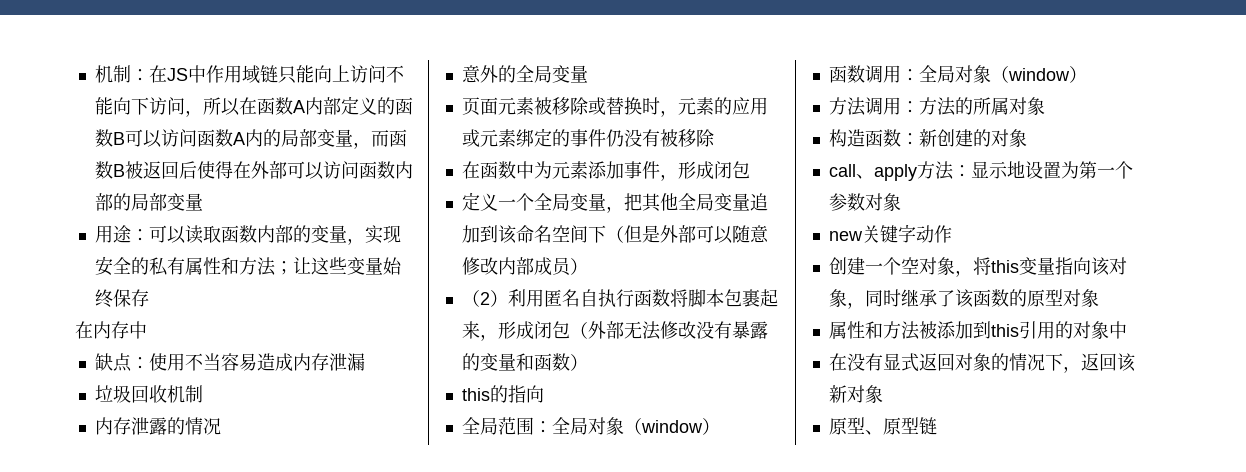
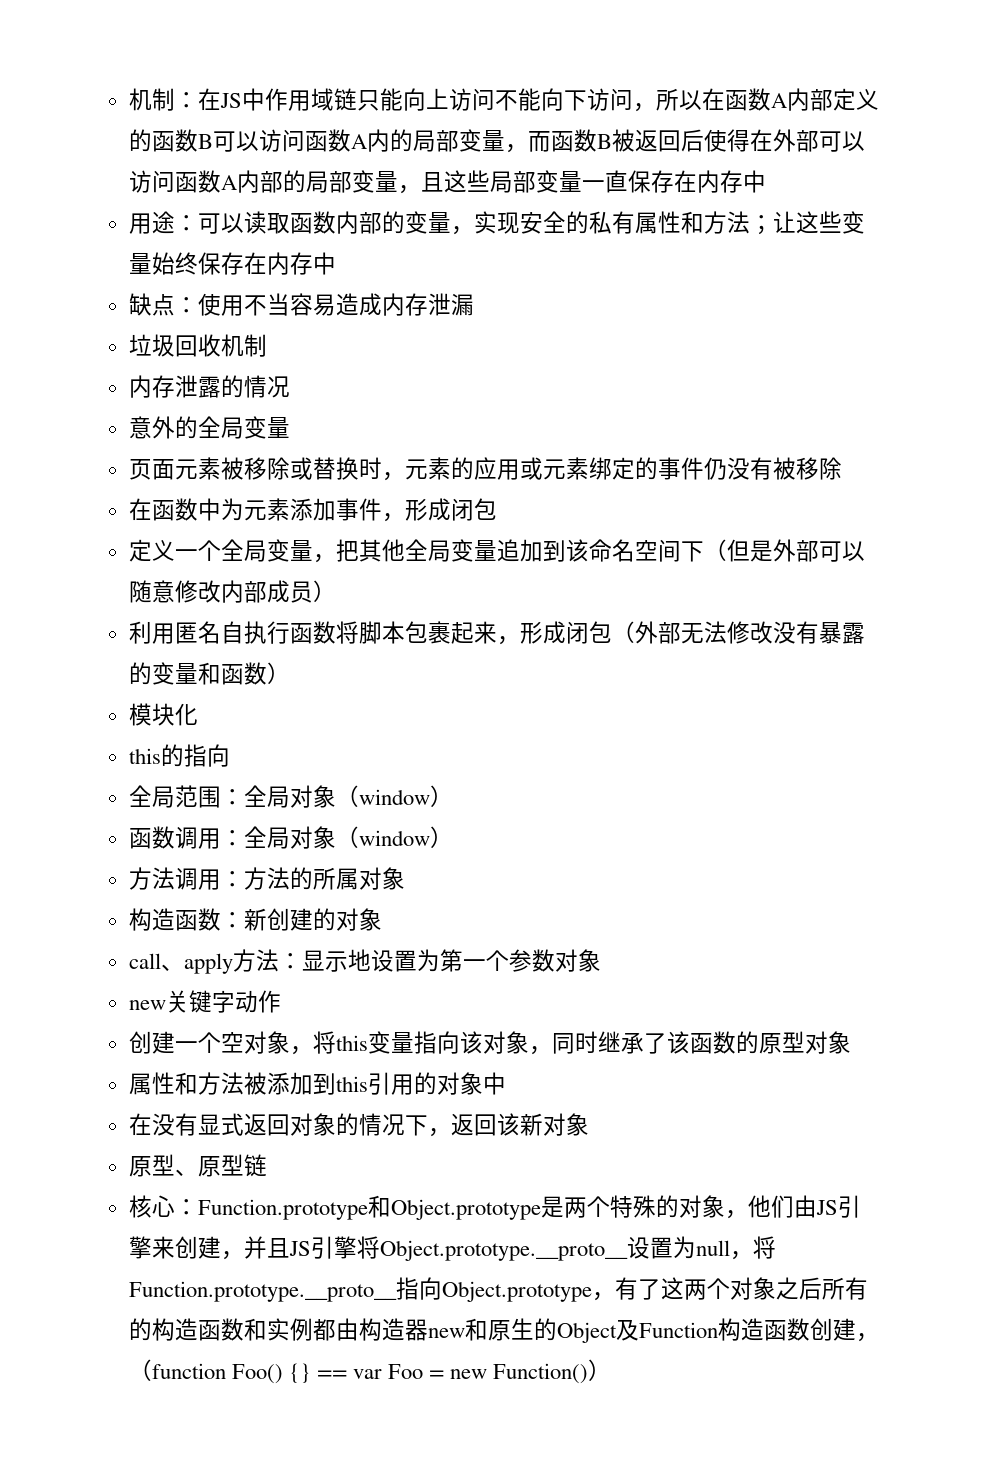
- 机制：在JS中作用域链只能向上访问不能向下访问，所以在函数A内部定义的函数B可以访问函数A内的局部变量，而函数B被返回后使得在外部可以访问函数内部的局部变量
+ 机制：在JS中作用域链只能向上访问不能向下访问，所以在函数A内部定义的函数B可以访问函数A内的局部变量，而函数B被返回后使得在外部可以访问函数A内部的局部变量，且这些局部变量一直保存在内存中
- 用途：可以读取函数内部的变量，实现安全的私有属性和方法；让这些变量始终保存
- 在内存中
+ 用途：可以读取函数内部的变量，实现安全的私有属性和方法；让这些变量始终保存在内存中
- （2）利用匿名自执行函数将脚本包裹起来，形成闭包（外部无法修改没有暴露的变量和函数）
+ 利用匿名自执行函数将脚本包裹起来，形成闭包（外部无法修改没有暴露的变量和函数）
+ 模块化
+ 核心：Function.prototype和Object.prototype是两个特殊的对象，他们由JS引擎来创建，并且JS引擎将Object.prototype.__proto__设置为null，将Function.prototype.__proto__指向Object.prototype，有了这两个对象之后所有的构造函数和实例都由构造器new和原生的Object及Function构造函数创建，（function Foo() {} == var Foo = new Function()）

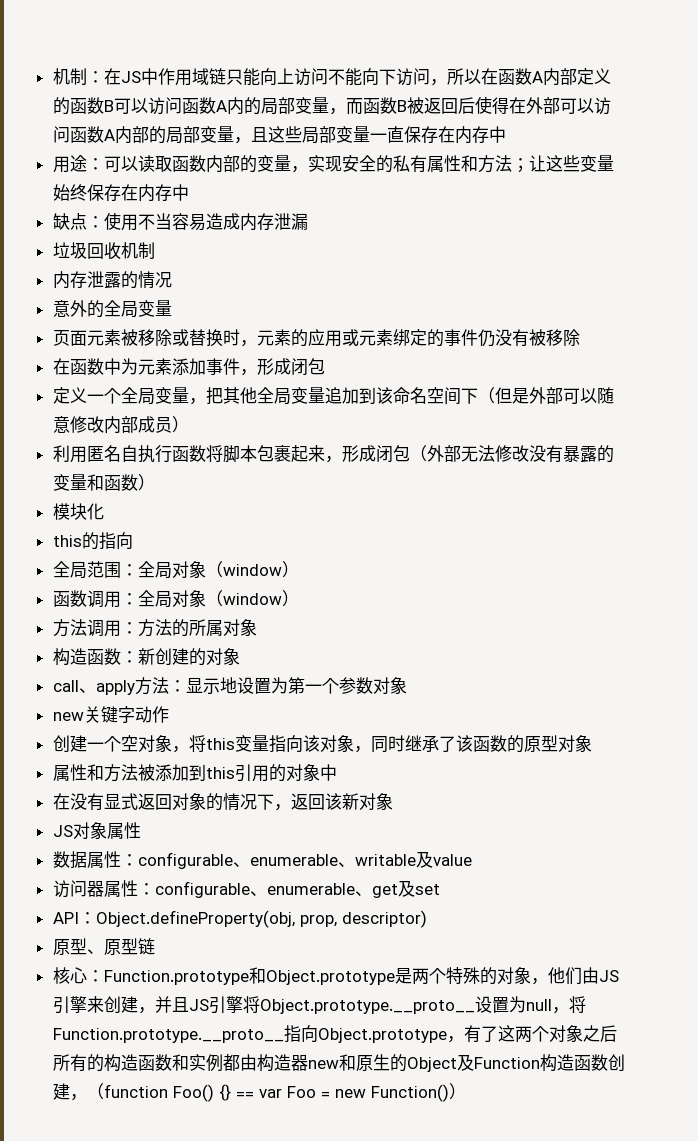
+ JS对象属性
+ 数据属性：configurable、enumerable、writable及value
+ 访问器属性：configurable、enumerable、get及set
+ API：Object.defineProperty(obj, prop, descriptor)

